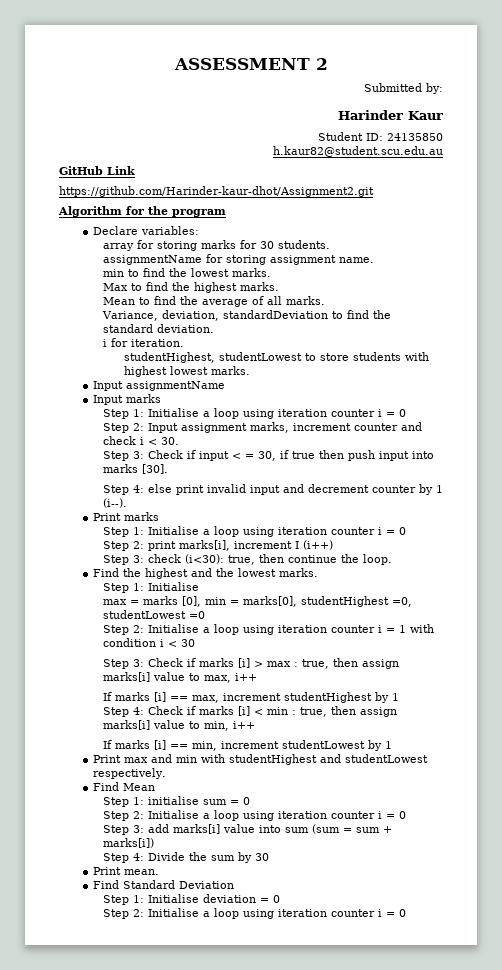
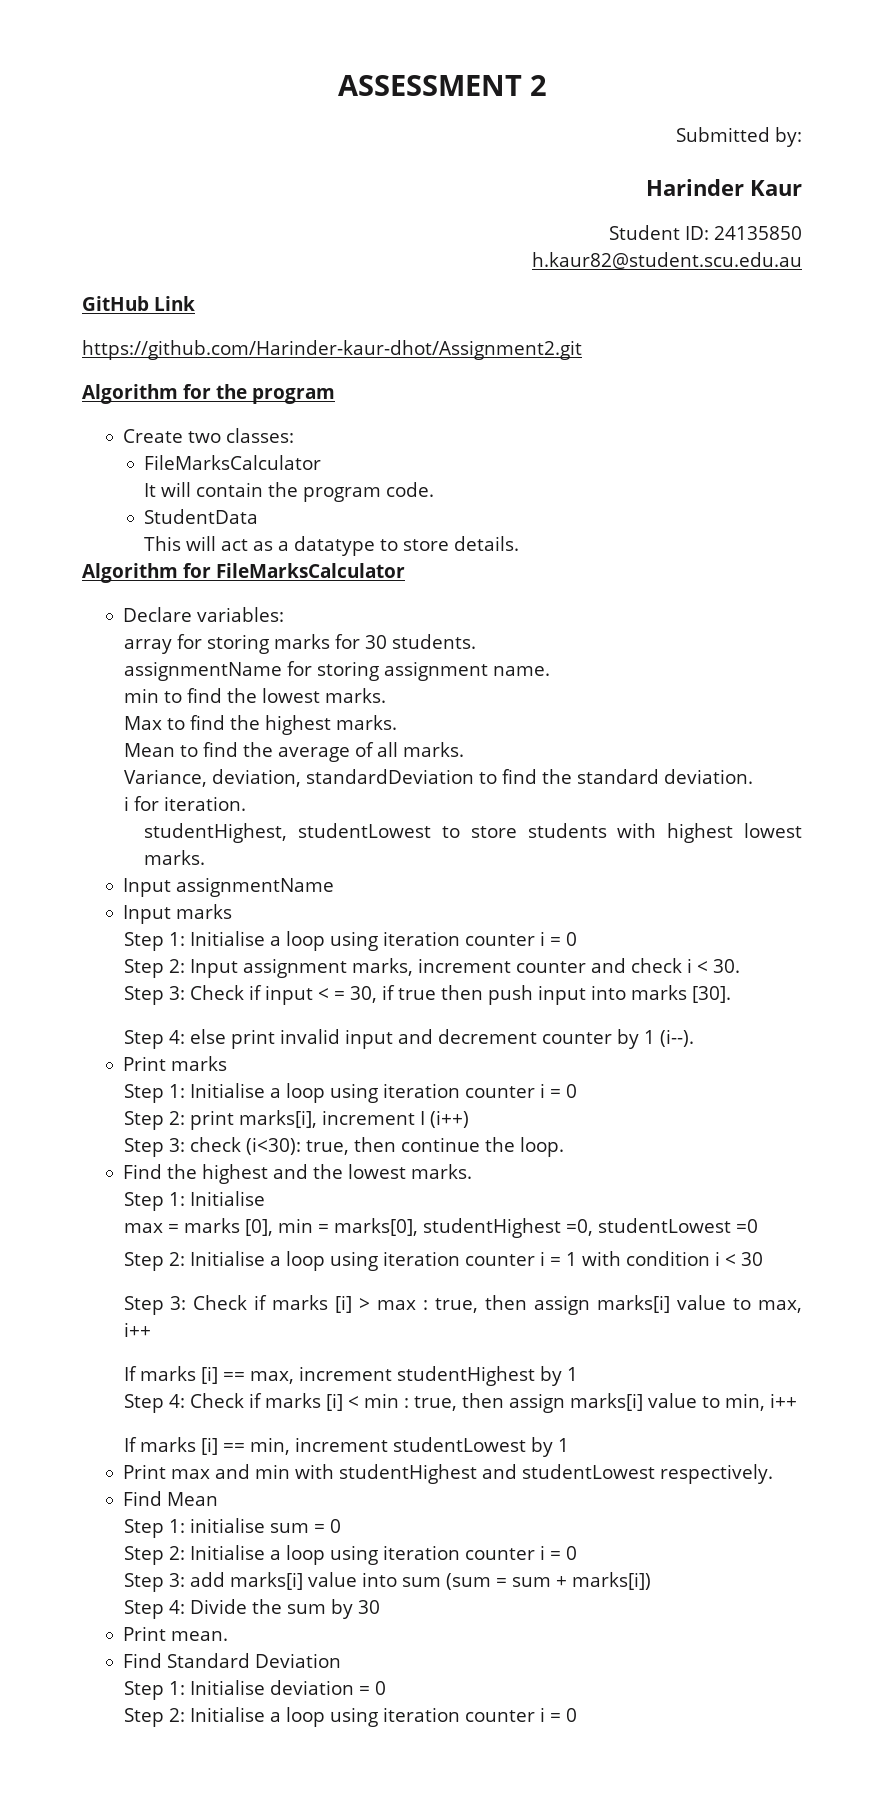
+ Create two classes:
+ FileMarksCalculator
+ It will contain the program code.
+ StudentData
+ This will act as a datatype to store details.
+ Algorithm for FileMarksCalculator

